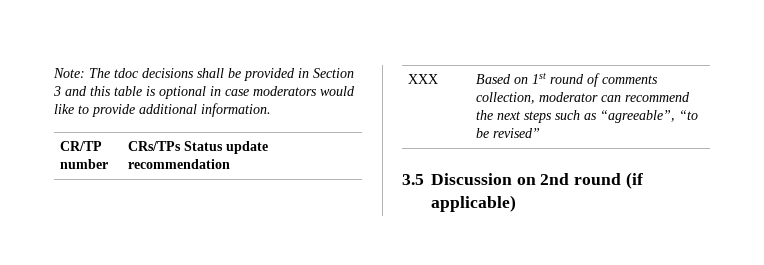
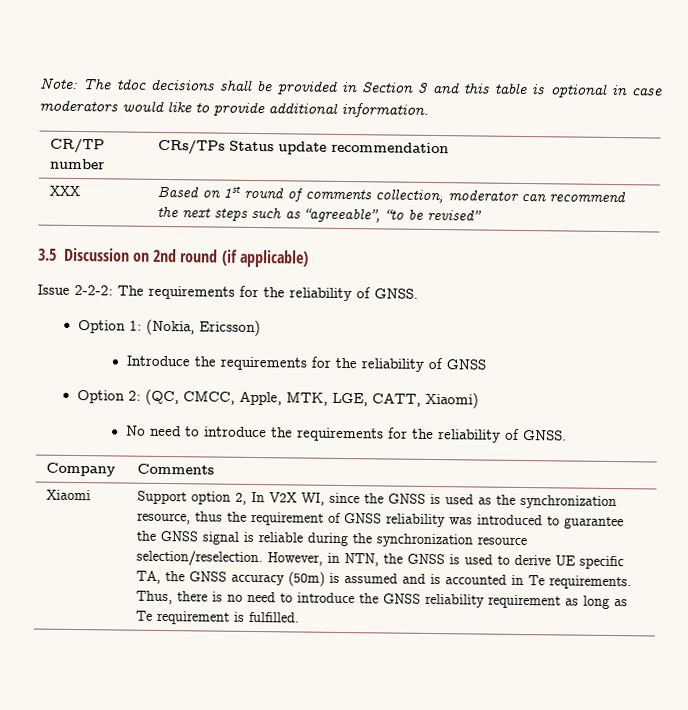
+ Issue 2-2-2: The requirements for the reliability of GNSS.
+ Option 1: (Nokia, Ericsson)
+ Introduce the requirements for the reliability of GNSS
+ Option 2: (QC, CMCC, Apple, MTK, LGE, CATT, Xiaomi)
+ No need to introduce the requirements for the reliability of GNSS.
+ Company | Comments
+ Xiaomi | Support option 2, In V2X WI, since the GNSS is used as the synchronization resource, thus the requirement of GNSS reliability was introduced to guarantee the GNSS signal is reliable during the synchronization resource selection/reselection. However, in NTN, the GNSS is used to derive UE specific TA, the GNSS accuracy (50m) is assumed and is accounted in Te requirements. Thus, there is no need to introduce the GNSS reliability requirement as long as Te requirement is fulfilled.

